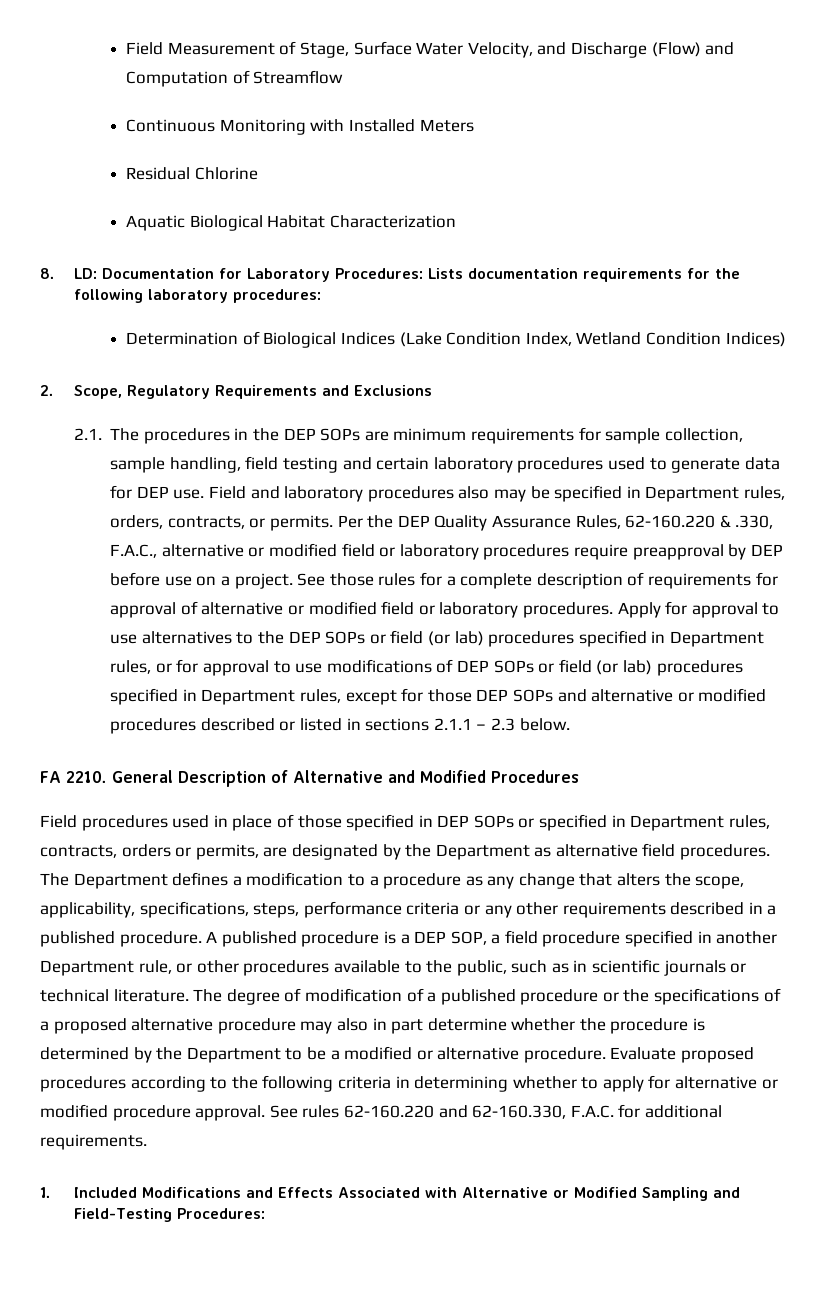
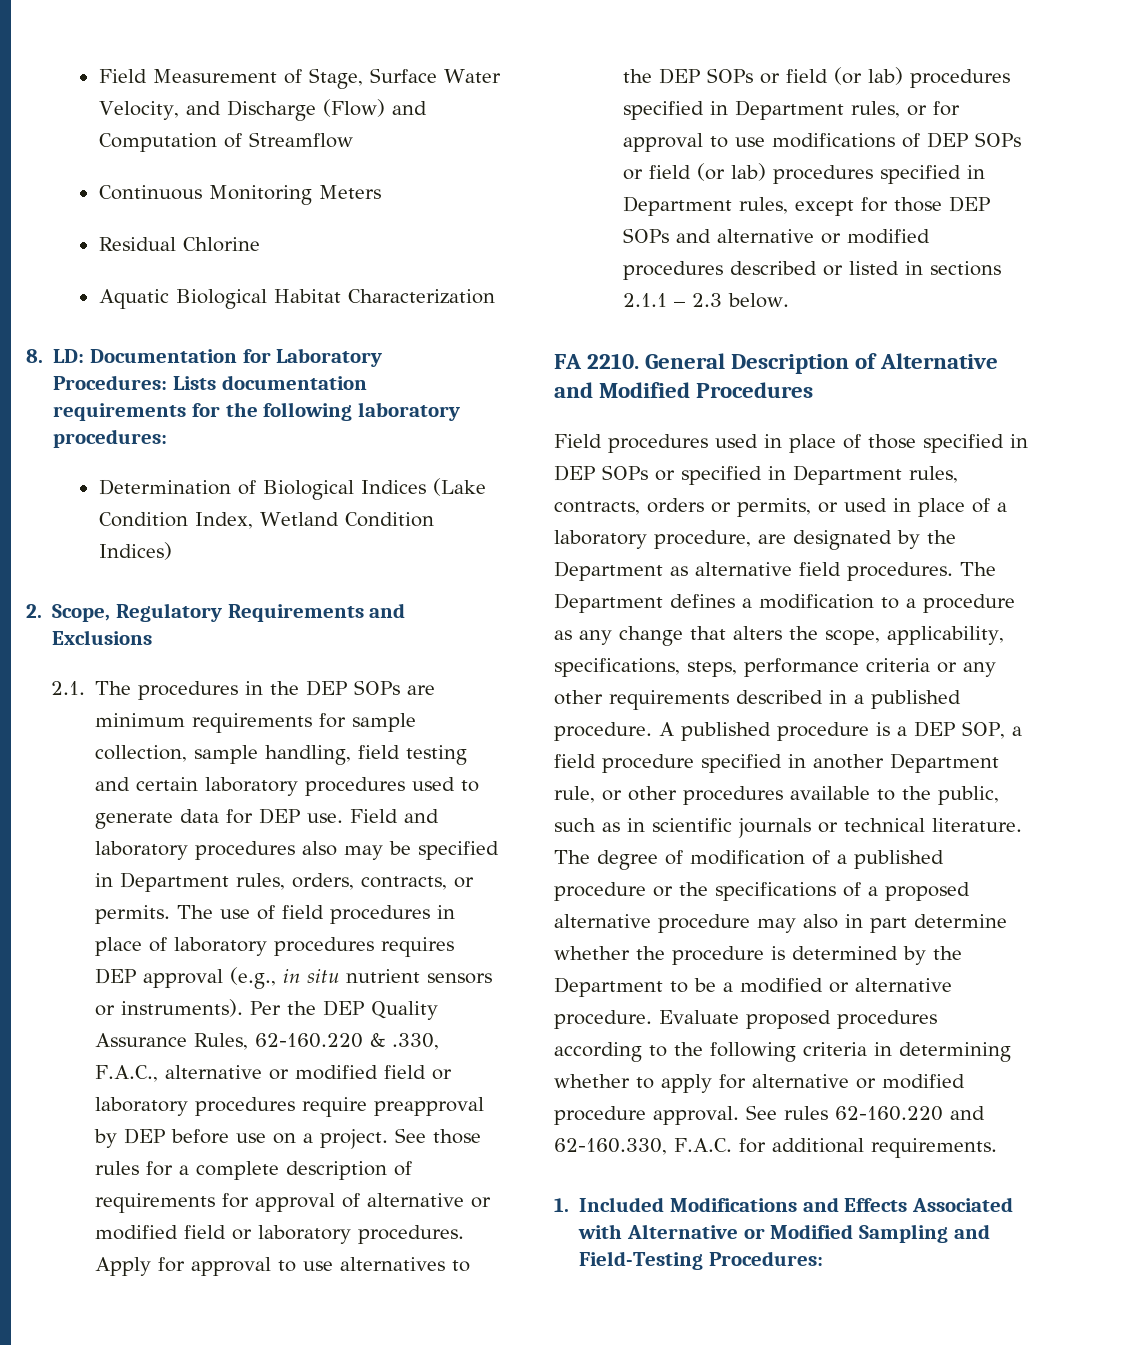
- Continuous Monitoring with Installed Meters
+ Continuous Monitoring Meters
+ The use of field procedures in place of laboratory procedures requires DEP approval (e.g., in situ nutrient sensors or instruments).
- Field procedures used in place of those specified in DEP SOPs or specified in Department rules, contracts, orders or permits, are designated by the Department as alternative field procedures.
+ Field procedures used in place of those specified in DEP SOPs or specified in Department rules, contracts, orders or permits, or used in place of a laboratory procedure, are designated by the Department as alternative field procedures.

